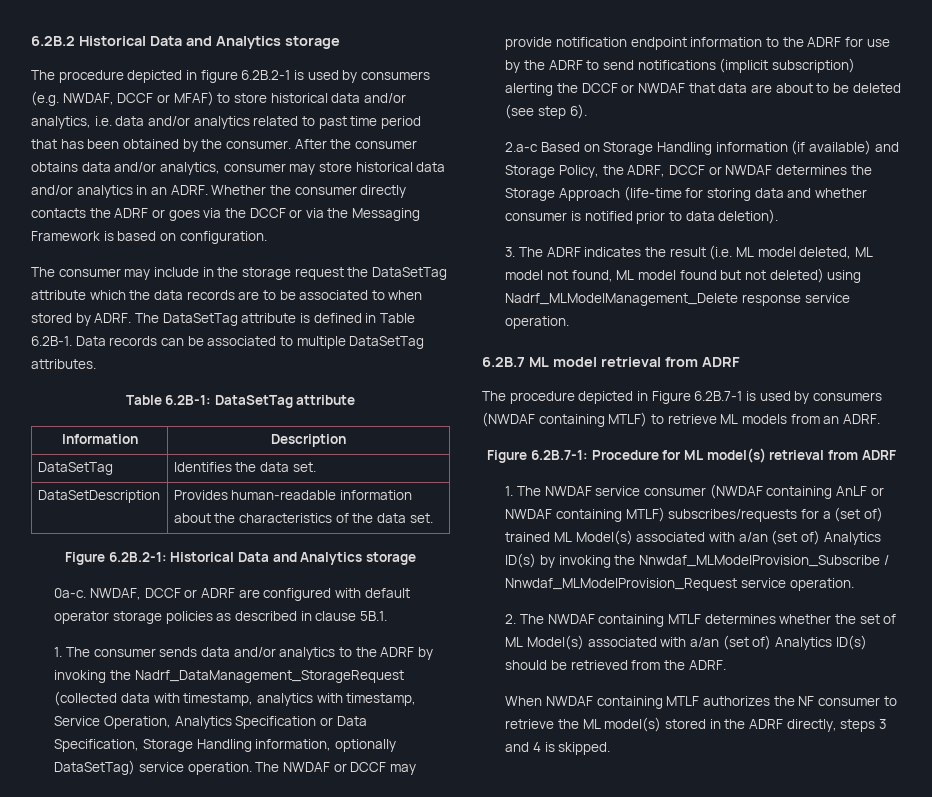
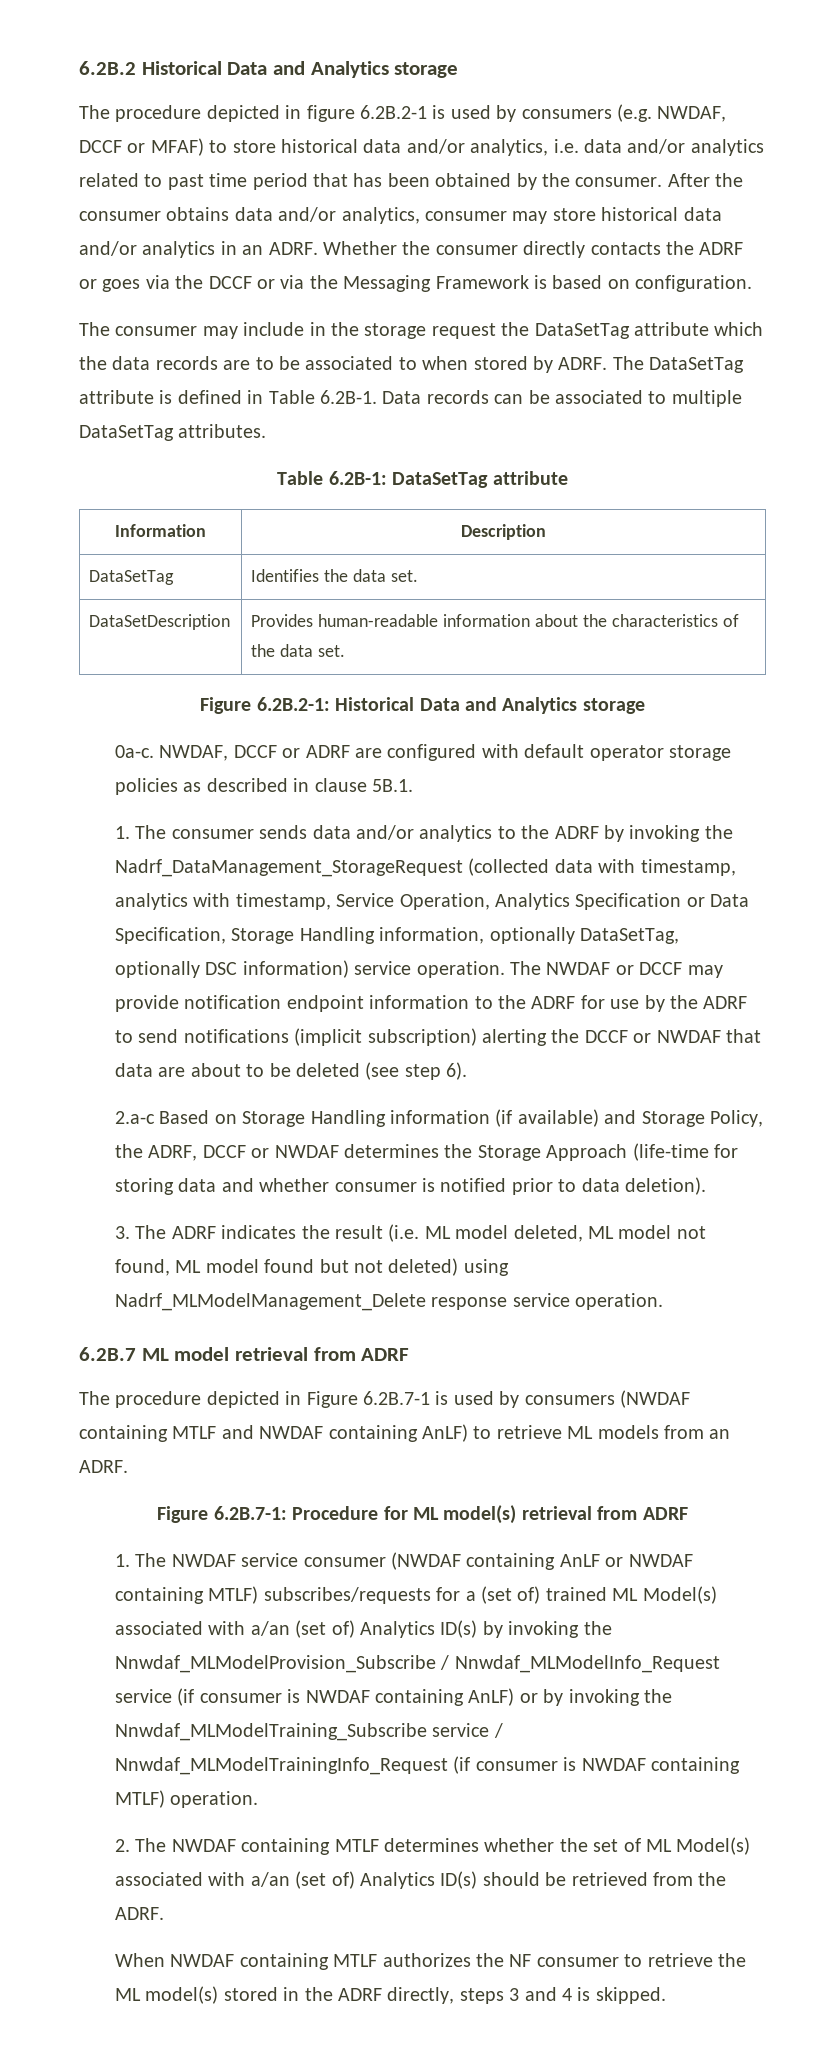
- 1. The consumer sends data and/or analytics to the ADRF by invoking the Nadrf_DataManagement_StorageRequest (collected data with timestamp, analytics with timestamp, Service Operation, Analytics Specification or Data Specification, Storage Handling information, optionally DataSetTag) service operation.
+ 1. The consumer sends data and/or analytics to the ADRF by invoking the Nadrf_DataManagement_StorageRequest (collected data with timestamp, analytics with timestamp, Service Operation, Analytics Specification or Data Specification, Storage Handling information, optionally DataSetTag, optionally DSC information) service operation.
- The procedure depicted in Figure 6.2B.7-1 is used by consumers (NWDAF containing MTLF) to retrieve ML models from an ADRF.
+ The procedure depicted in Figure 6.2B.7-1 is used by consumers (NWDAF containing MTLF and NWDAF containing AnLF) to retrieve ML models from an ADRF.
- 1. The NWDAF service consumer (NWDAF containing AnLF or NWDAF containing MTLF) subscribes/requests for a (set of) trained ML Model(s) associated with a/an (set of) Analytics ID(s) by invoking the Nnwdaf_MLModelProvision_Subscribe / Nnwdaf_MLModelProvision_Request service operation.
+ 1. The NWDAF service consumer (NWDAF containing AnLF or NWDAF containing MTLF) subscribes/requests for a (set of) trained ML Model(s) associated with a/an (set of) Analytics ID(s) by invoking the Nnwdaf_MLModelProvision_Subscribe / Nnwdaf_MLModelInfo_Request service (if consumer is NWDAF containing AnLF) or by invoking the Nnwdaf_MLModelTraining_Subscribe service / Nnwdaf_MLModelTrainingInfo_Request (if consumer is NWDAF containing MTLF) operation.

